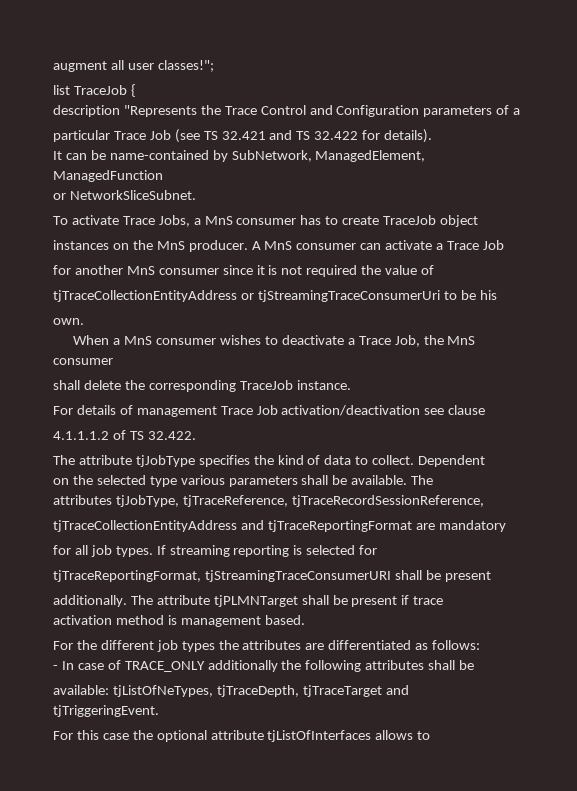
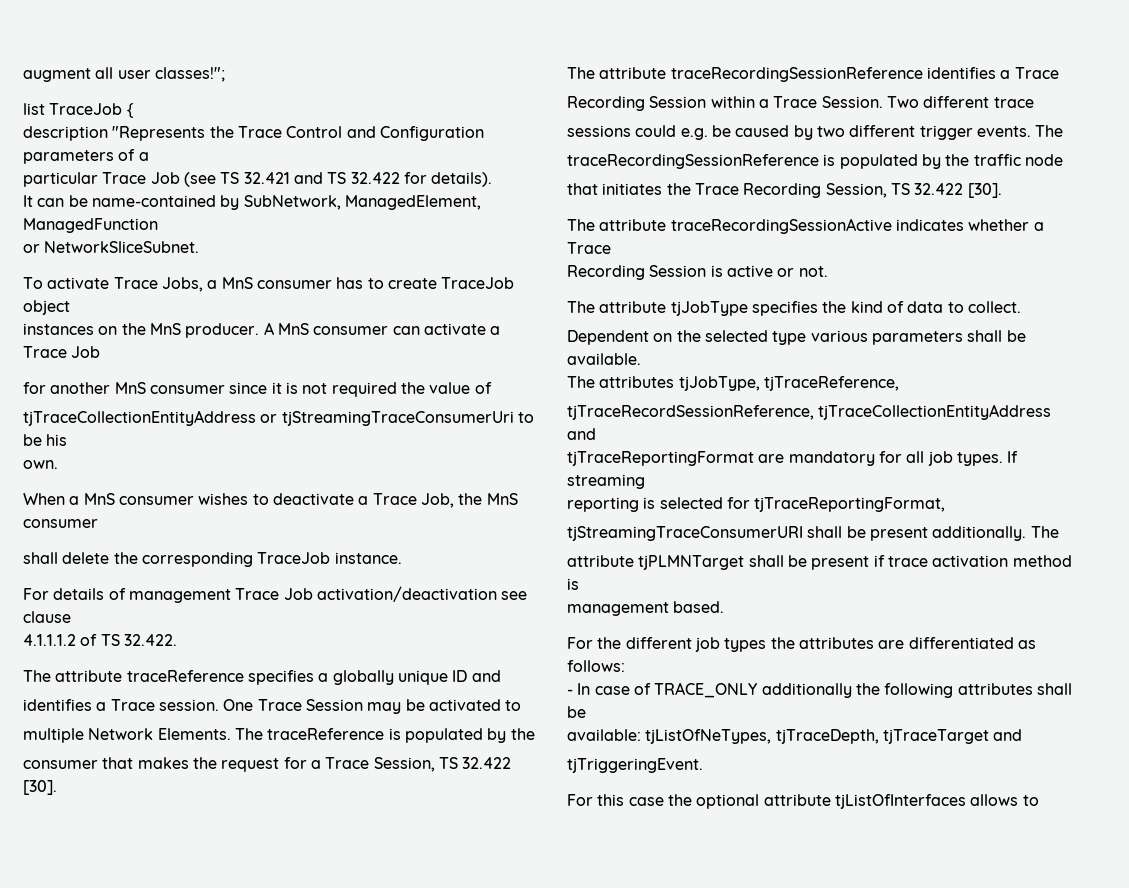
+ The attribute traceReference specifies a globally unique ID and
+ identifies a Trace session. One Trace Session may be activated to
+ multiple Network Elements. The traceReference is populated by the
+ consumer that makes the request for a Trace Session, TS 32.422 [30].
+ The attribute traceRecordingSessionReference identifies a Trace
+ Recording Session within a Trace Session. Two different trace
+ sessions could e.g. be caused by two different trigger events. The
+ traceRecordingSessionReference is populated by the traffic node
+ that initiates the Trace Recording Session, TS 32.422 [30].
+ The attribute traceRecordingSessionActive indicates whether a Trace
+ Recording Session is active or not.
- The attribute tjJobType specifies the kind of data to collect. Dependent
- on the selected type various parameters shall be available. The
- attributes tjJobType, tjTraceReference, tjTraceRecordSessionReference,
- tjTraceCollectionEntityAddress and tjTraceReportingFormat are mandatory
- for all job types.
+ The attribute tjJobType specifies the kind of data to collect.
+ Dependent on the selected type various parameters shall be available.
+ The attributes tjJobType, tjTraceReference,
+ tjTraceRecordSessionReference, tjTraceCollectionEntityAddress and
+ tjTraceReportingFormat are mandatory for all job types.
- If streaming reporting is selected for
- tjTraceReportingFormat, tjStreamingTraceConsumerURI shall be present
- additionally. The attribute tjPLMNTarget shall be present if trace
- activation method is management based.
+ If streaming
+ reporting is selected for tjTraceReportingFormat,
+ tjStreamingTraceConsumerURI shall be present additionally. The
+ attribute tjPLMNTarget shall be present if trace activation method is
+ management based.

